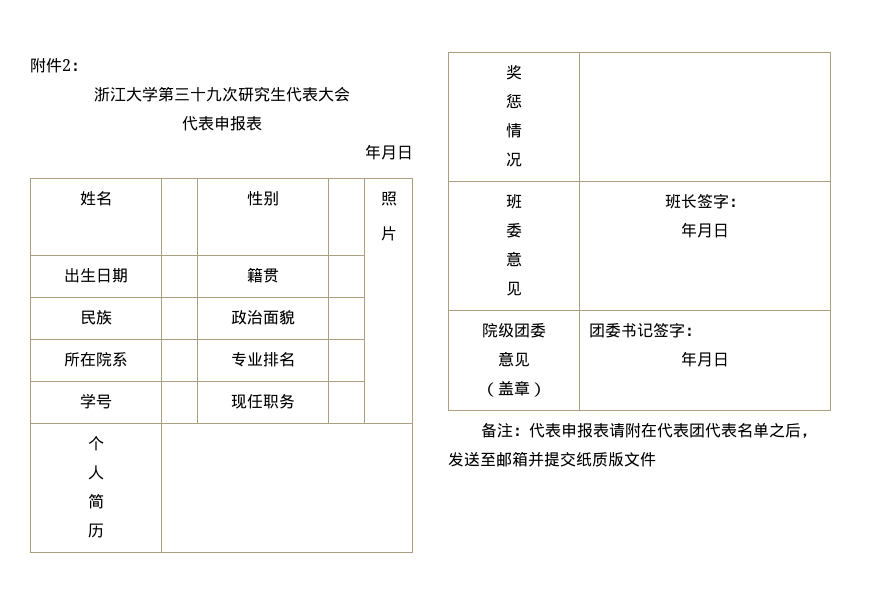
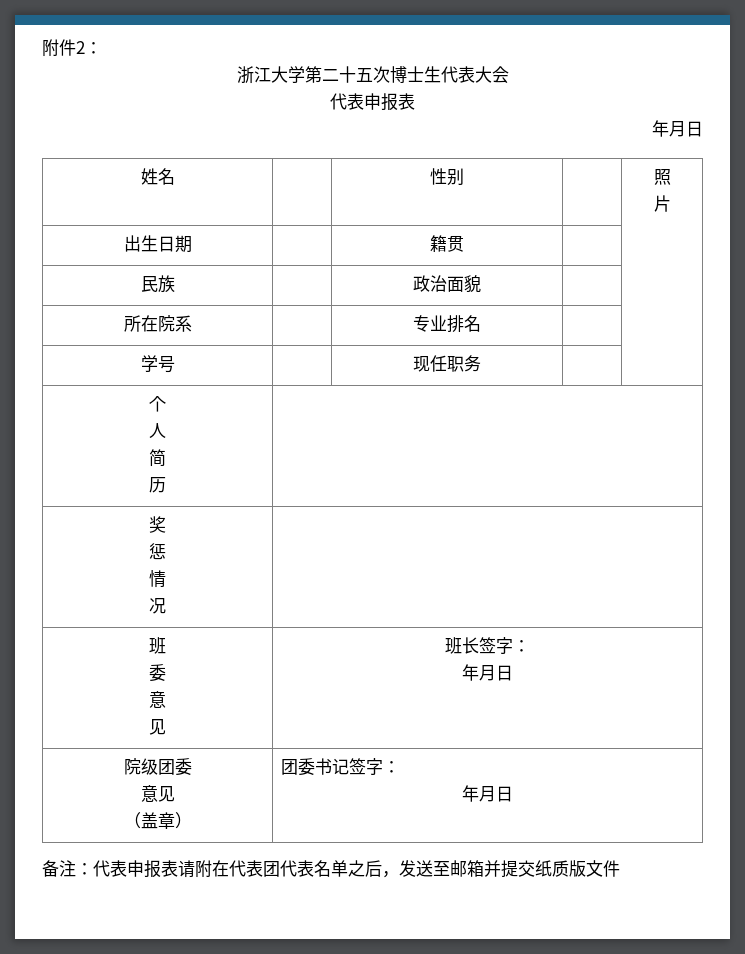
- 浙江大学第三十九次研究生代表大会
+ 浙江大学第二十五次博士生代表大会

